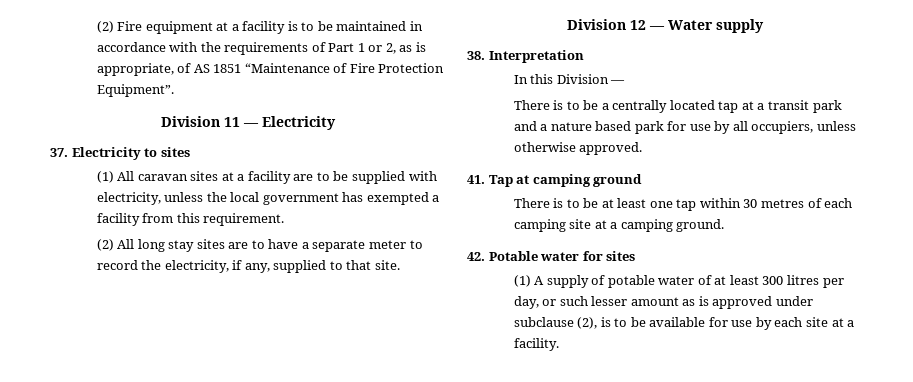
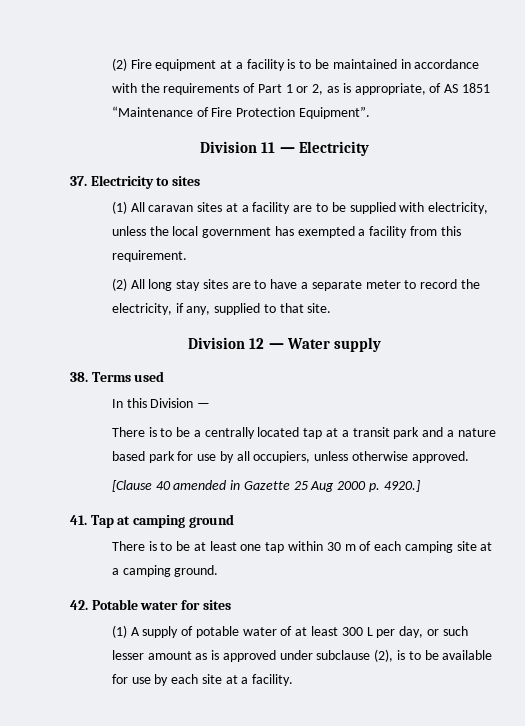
- 38. Interpretation
+ 38. Terms used
+ [Clause 40 amended in Gazette 25 Aug 2000 p. 4920.]
- There is to be at least one tap within 30 metres of each camping site at a camping ground.
+ There is to be at least one tap within 30 m of each camping site at a camping ground.
- (1) A supply of potable water of at least 300 litres per day, or such lesser amount as is approved under subclause (2), is to be available for use by each site at a facility.
+ (1) A supply of potable water of at least 300 L per day, or such lesser amount as is approved under subclause (2), is to be available for use by each site at a facility.

